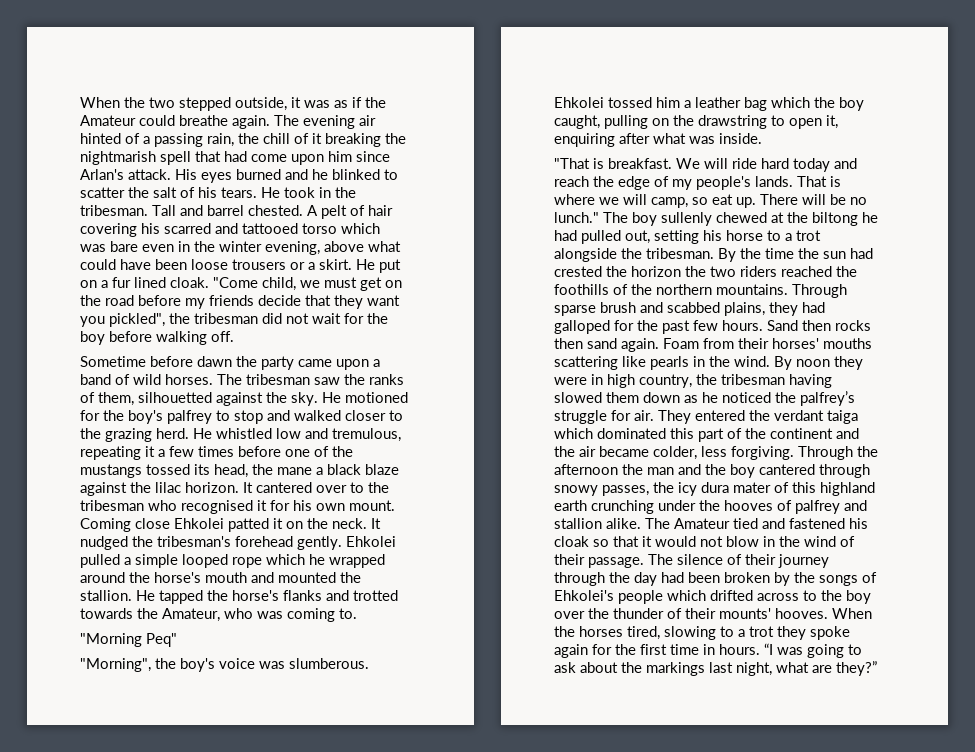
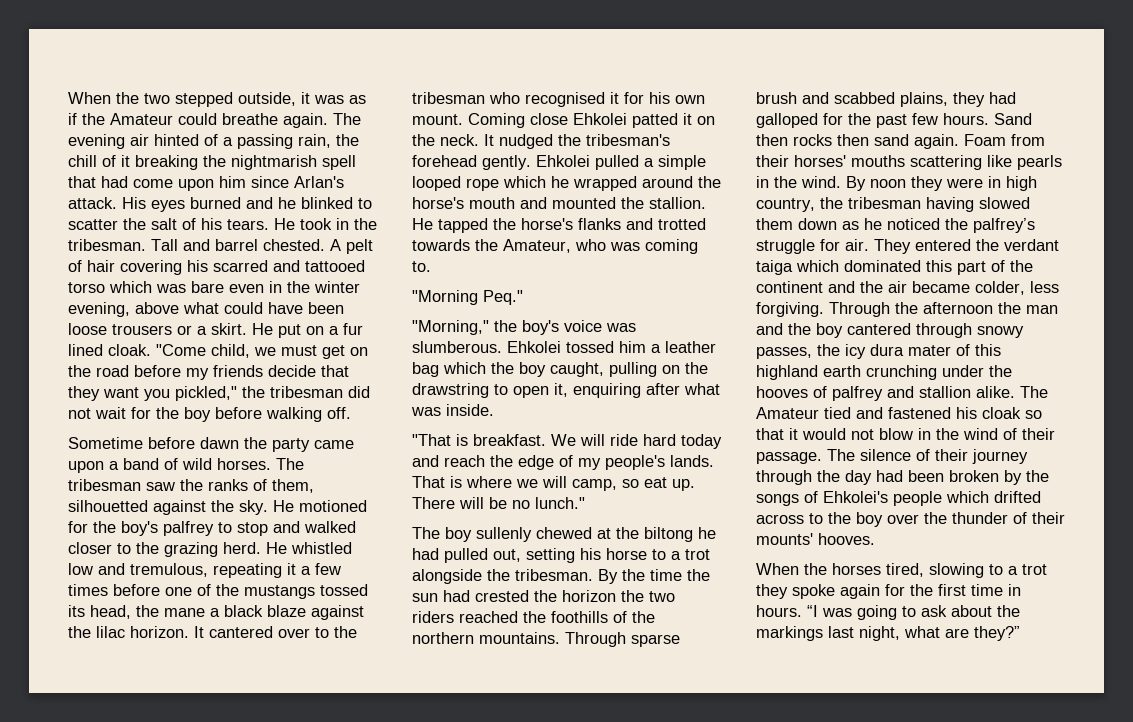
- "Come child, we must get on the road before my friends decide that they want you pickled", the tribesman did not wait for the boy before walking off.
+ "Come child, we must get on the road before my friends decide that they want you pickled," the tribesman did not wait for the boy before walking off.
- "Morning Peq"
- "Morning", the boy's voice was slumberous.
+ "Morning Peq."
+ "Morning," the boy's voice was slumberous.
- There will be no lunch." The boy sullenly chewed at the biltong he had pulled out, setting his horse to a trot alongside the tribesman.
+ There will be no lunch."
+ The boy sullenly chewed at the biltong he had pulled out, setting his horse to a trot alongside the tribesman.
- The silence of their journey through the day had been broken by the songs of Ehkolei's people which drifted across to the boy over the thunder of their mounts' hooves. When the horses tired, slowing to a trot they spoke again for the first time in hours.
+ The silence of their journey through the day had been broken by the songs of Ehkolei's people which drifted across to the boy over the thunder of their mounts' hooves.
+ When the horses tired, slowing to a trot they spoke again for the first time in hours.

